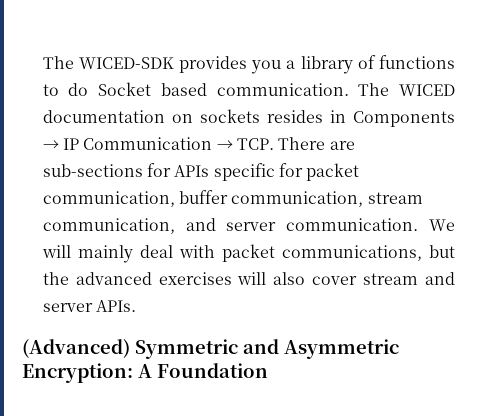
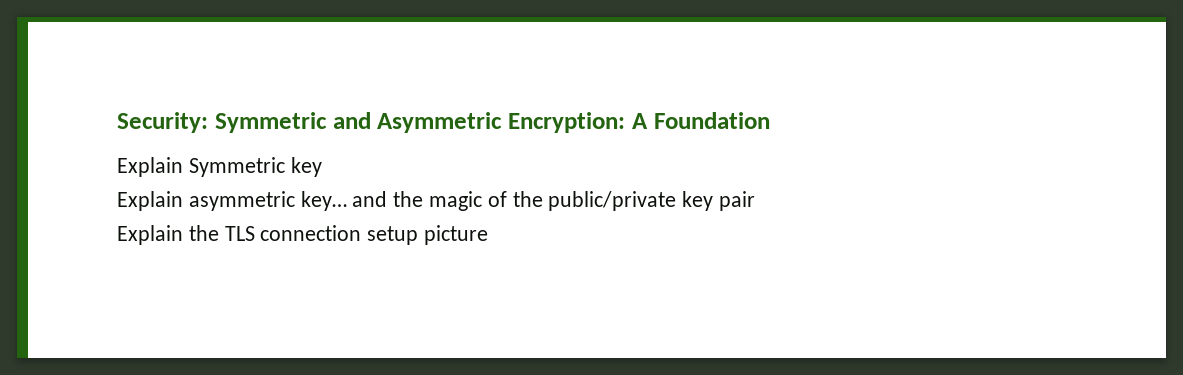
- The WICED-SDK provides you a library of functions to do Socket based communication. The WICED documentation on sockets resides in Components → IP Communication → TCP. There are sub-sections for APIs specific for packet communication, buffer communication, stream communication, and server communication. We will mainly deal with packet communications, but the advanced exercises will also cover stream and server APIs.
- (Advanced) Symmetric and Asymmetric Encryption: A Foundation
+ Security: Symmetric and Asymmetric Encryption: A Foundation
+ Explain Symmetric key
+ Explain asymmetric key… and the magic of the public/private key pair
+ Explain the TLS connection setup picture

